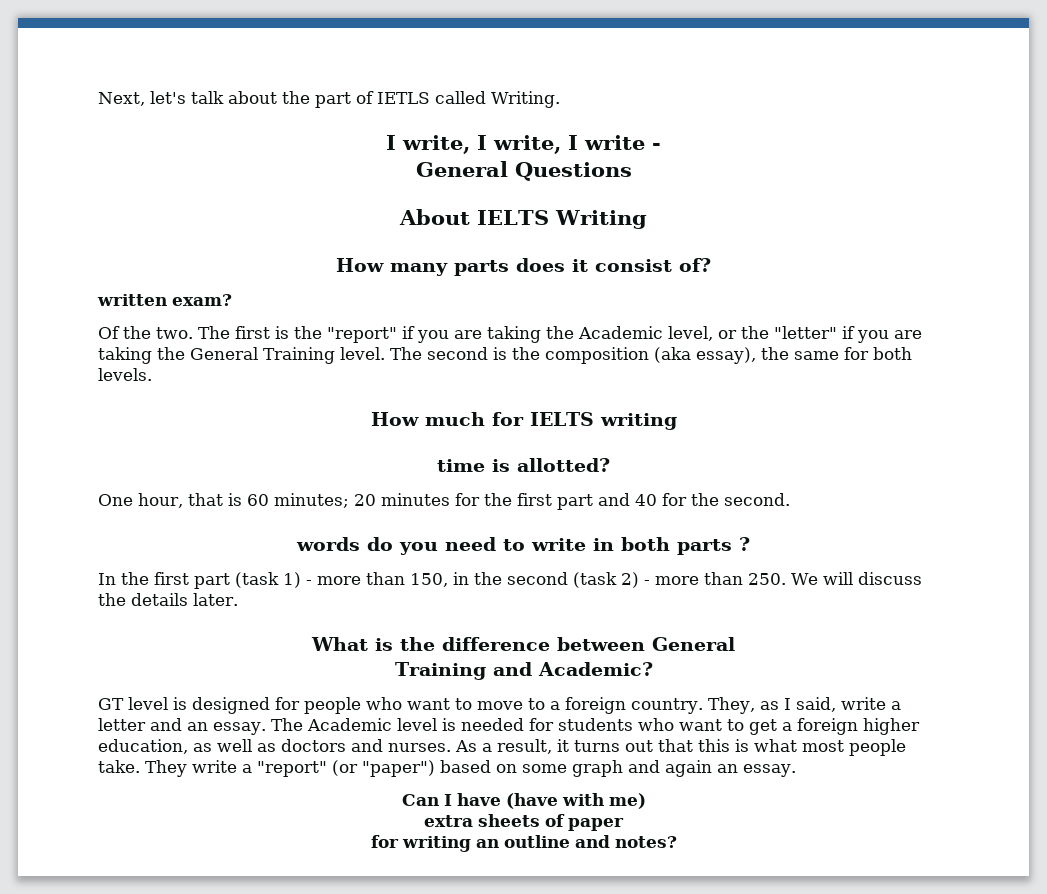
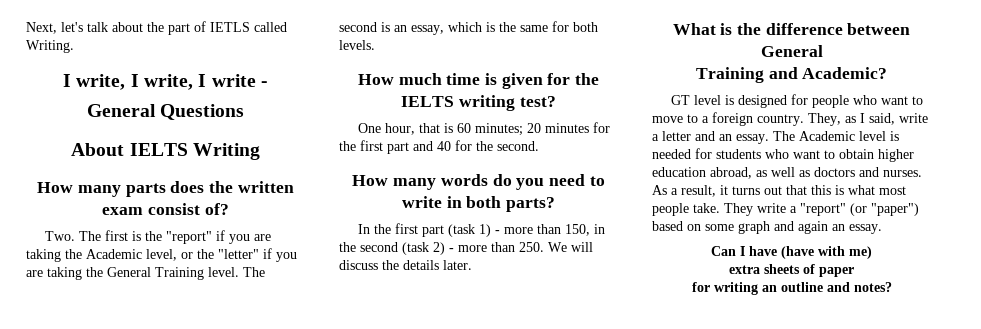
- How many parts does it consist of?
+ How many parts does the written exam consist of?
- written exam?
- Of the two. The first is the "report" if you are taking the Academic level, or the "letter" if you are taking the General Training level.
+ Two. The first is the "report" if you are taking the Academic level, or the "letter" if you are taking the General Training level.
- The second is the composition (aka essay), the same for both levels.
+ The second is an essay, which is the same for both levels.
- How much for IELTS writing
- time is allotted?
+ How much time is given for the IELTS writing test?
- words do you need to write in both parts ?
+ How many words do you need to write in both parts?
- The Academic level is needed for students who want to get a foreign higher education, as well as doctors and nurses.
+ The Academic level is needed for students who want to obtain higher education abroad, as well as doctors and nurses.

